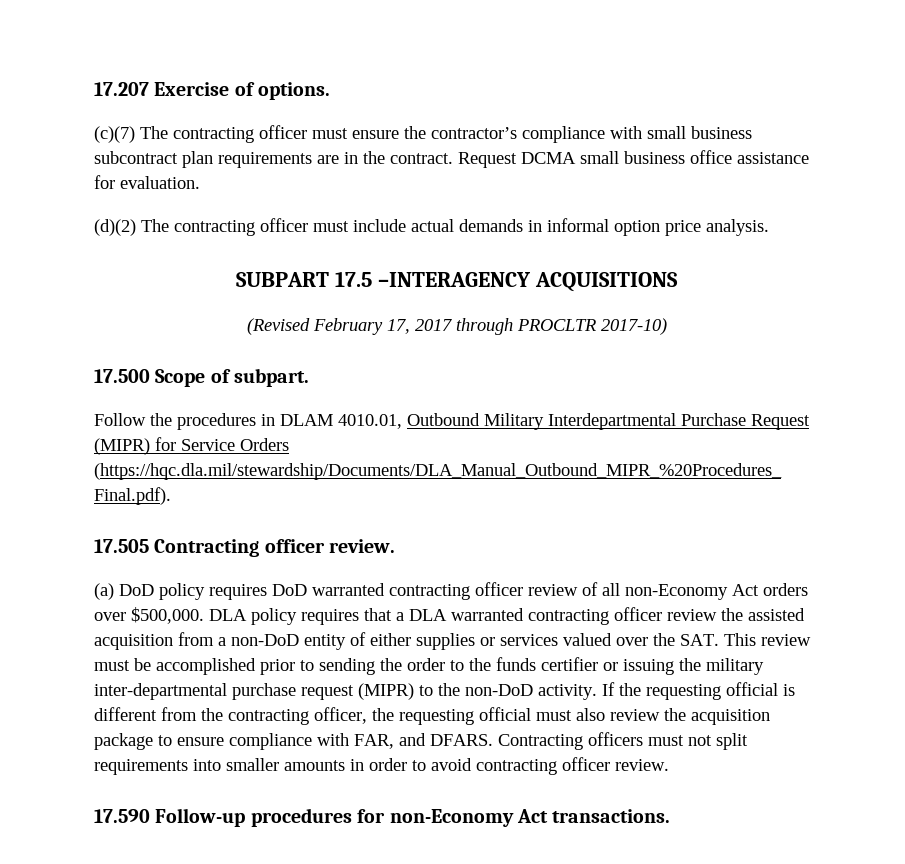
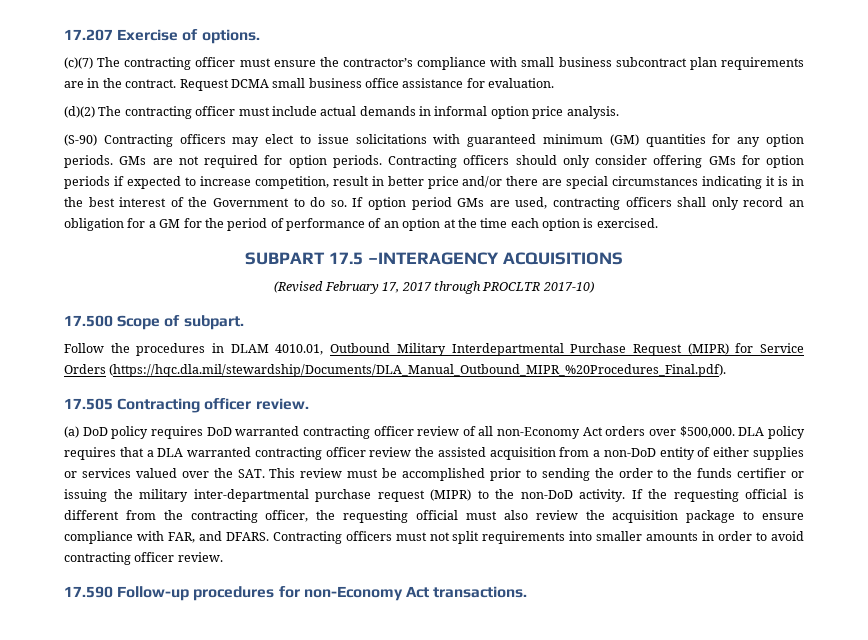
+ (S-90) Contracting officers may elect to issue solicitations with guaranteed minimum (GM) quantities for any option periods. GMs are not required for option periods. Contracting officers should only consider offering GMs for option periods if expected to increase competition, result in better price and/or there are special circumstances indicating it is in the best interest of the Government to do so. If option period GMs are used, contracting officers shall only record an obligation for a GM for the period of performance of an option at the time each option is exercised.

